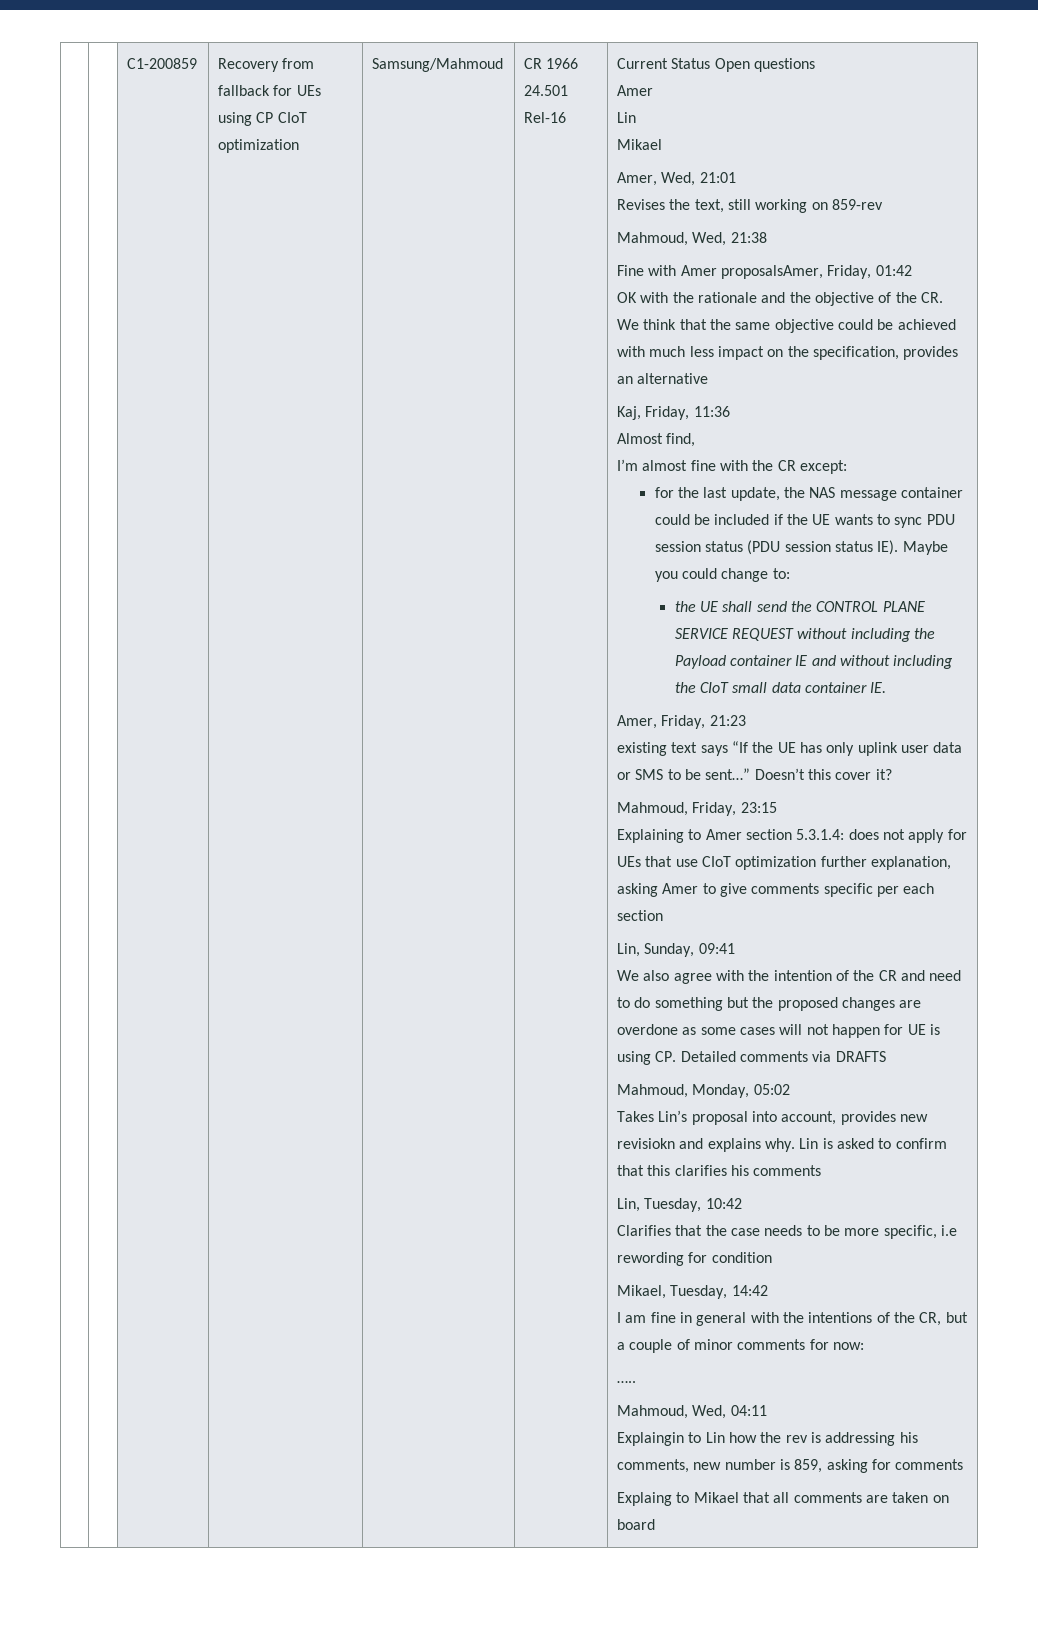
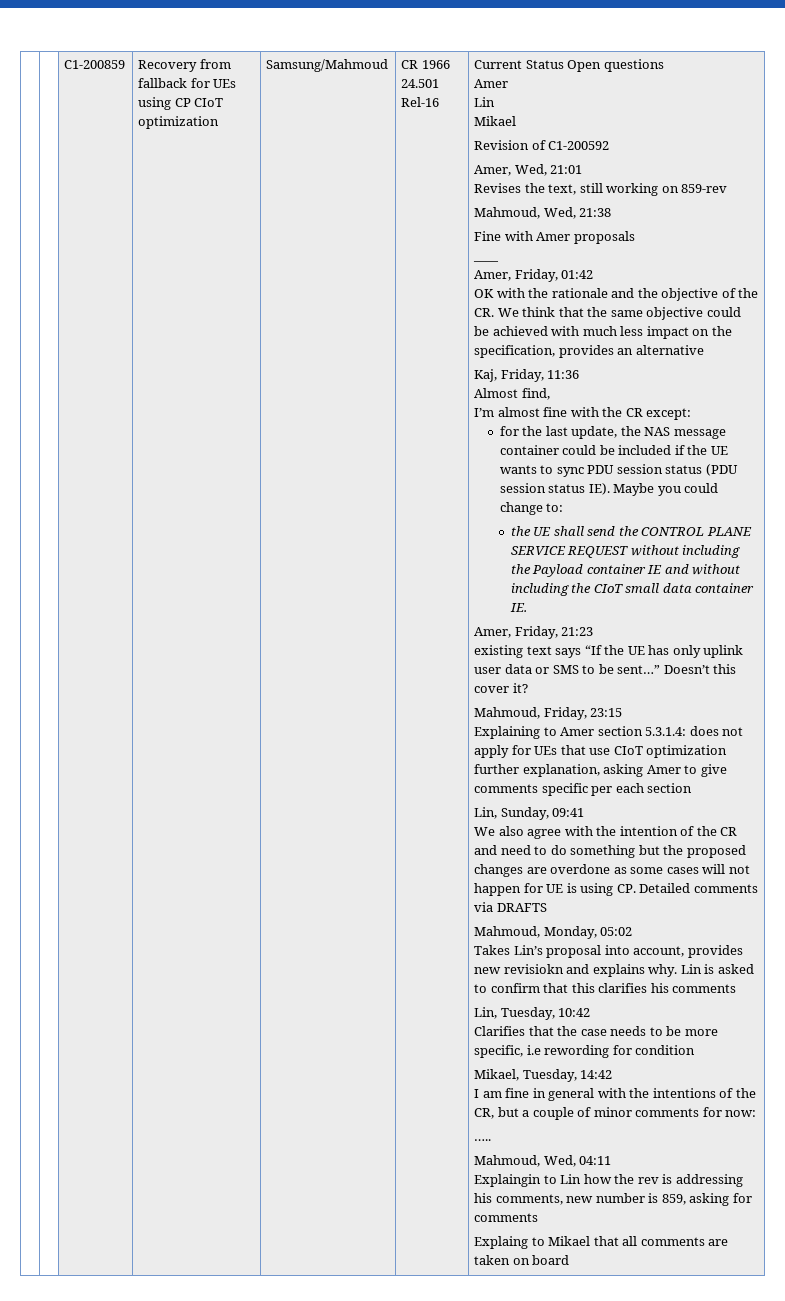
+ Revision of C1-200592
- Fine with Amer proposalsAmer, Friday, 01:42
+ Fine with Amer proposals
+ ____
+ Amer, Friday, 01:42

